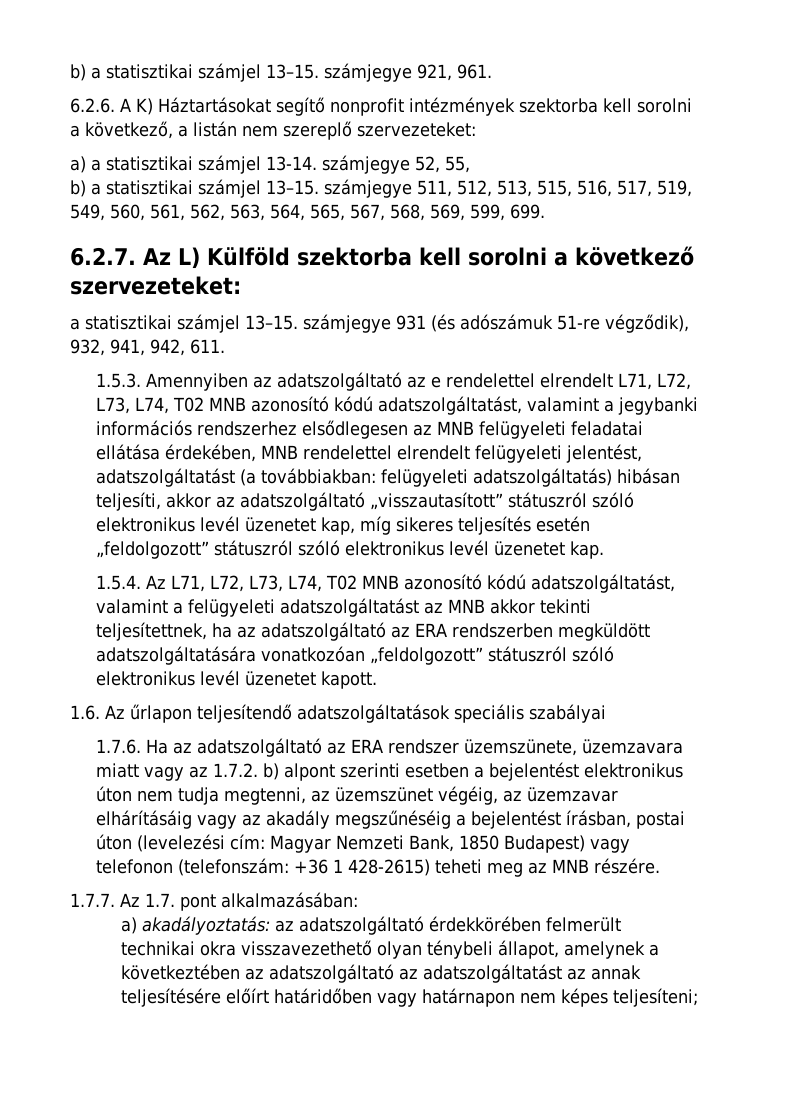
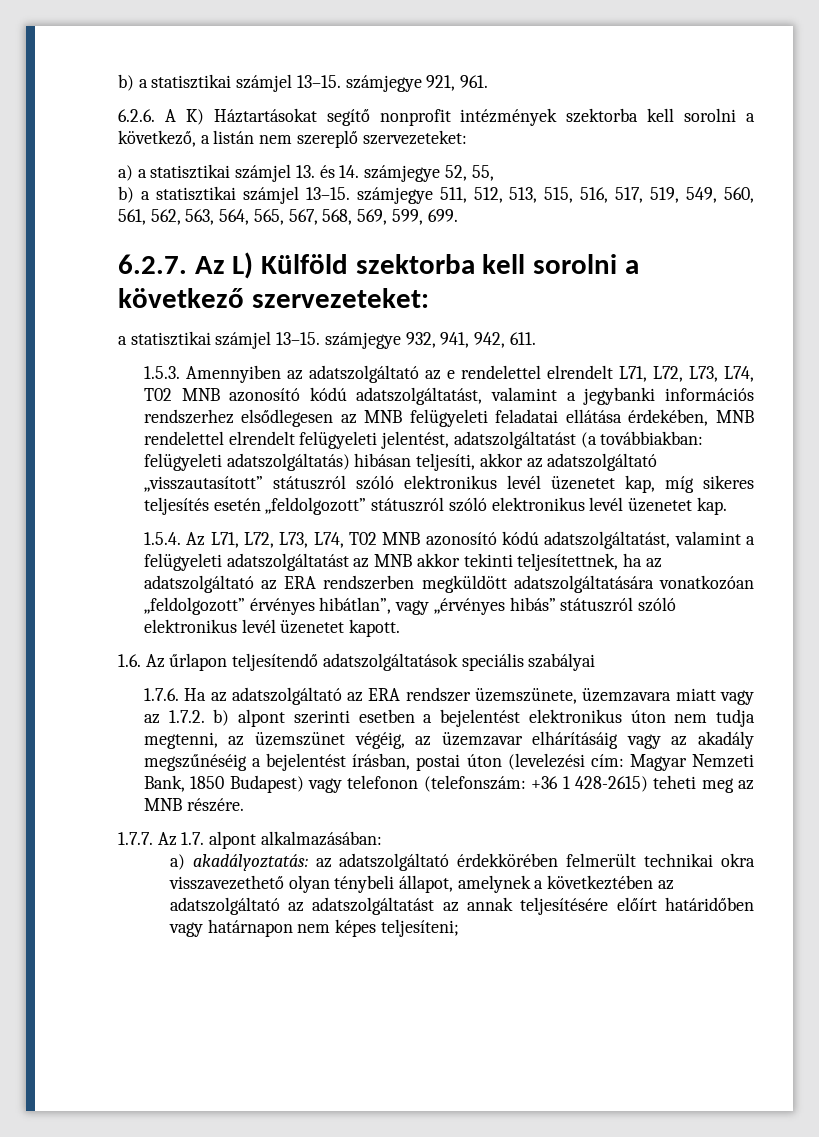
- a) a statisztikai számjel 13-14. számjegye 52, 55,
+ a) a statisztikai számjel 13. és 14. számjegye 52, 55,
- a statisztikai számjel 13–15. számjegye 931 (és adószámuk 51-re végződik), 932, 941, 942, 611.
+ a statisztikai számjel 13–15. számjegye 932, 941, 942, 611.
- 1.5.4. Az L71, L72, L73, L74, T02 MNB azonosító kódú adatszolgáltatást, valamint a felügyeleti adatszolgáltatást az MNB akkor tekinti teljesítettnek, ha az adatszolgáltató az ERA rendszerben megküldött adatszolgáltatására vonatkozóan „feldolgozott” státuszról szóló elektronikus levél üzenetet kapott.
+ 1.5.4. Az L71, L72, L73, L74, T02 MNB azonosító kódú adatszolgáltatást, valamint a felügyeleti adatszolgáltatást az MNB akkor tekinti teljesítettnek, ha az adatszolgáltató az ERA rendszerben megküldött adatszolgáltatására vonatkozóan „feldolgozott” érvényes hibátlan”, vagy „érvényes hibás” státuszról szóló elektronikus levél üzenetet kapott.
- 1.7.7. Az 1.7. pont alkalmazásában:
+ 1.7.7. Az 1.7. alpont alkalmazásában:

